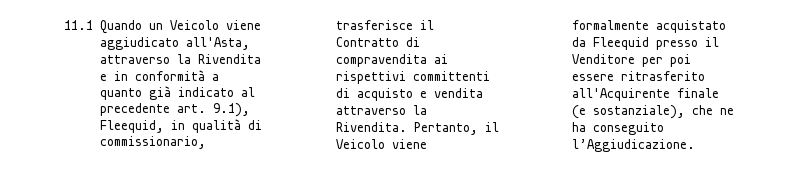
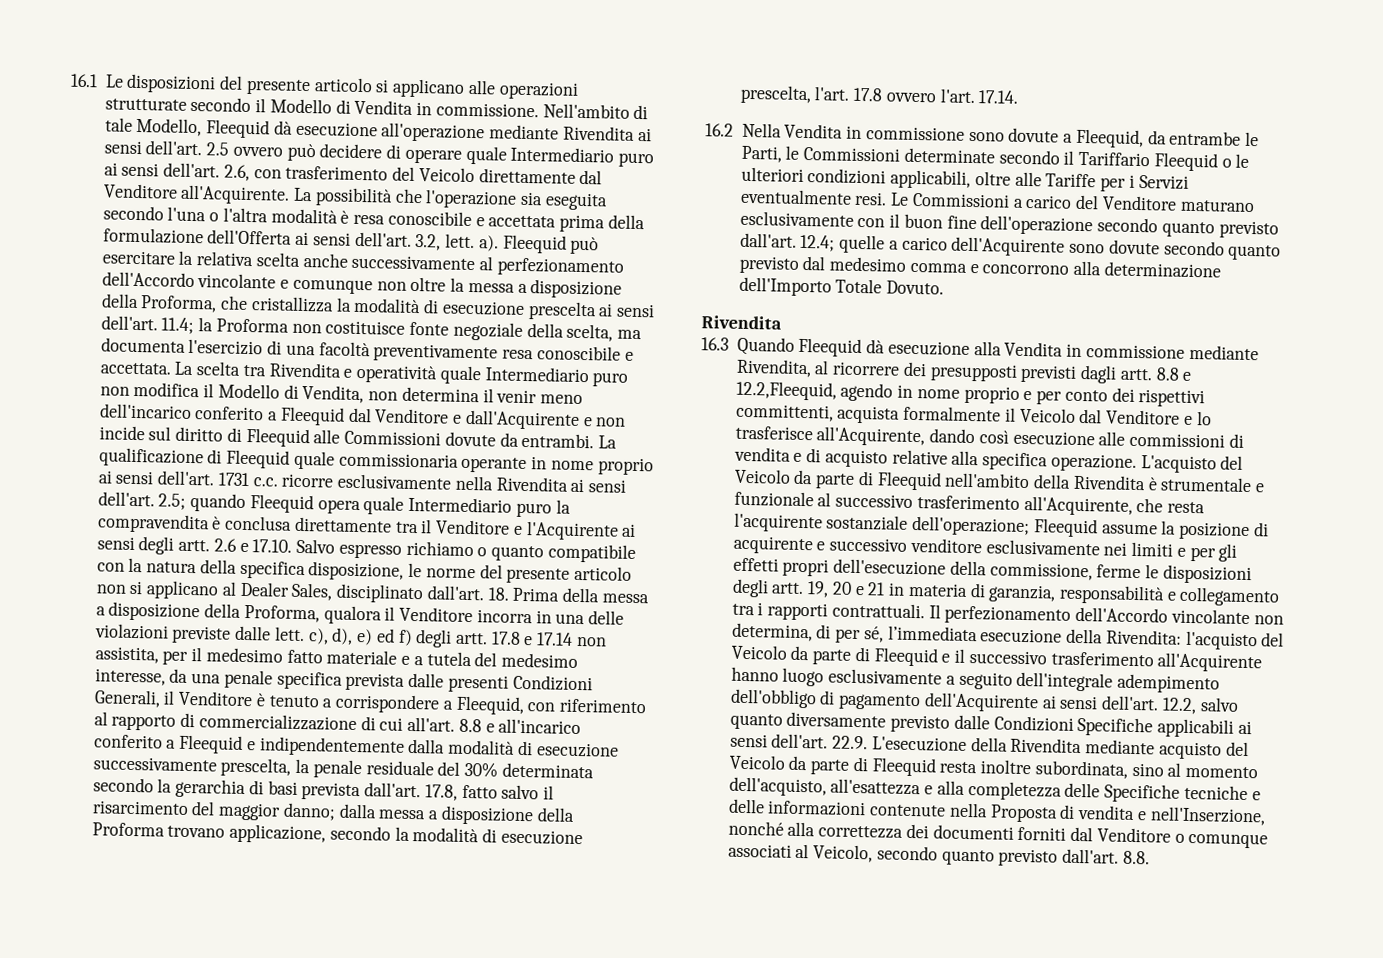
- 11.1 Quando un Veicolo viene aggiudicato all'Asta, attraverso la Rivendita e in conformità a quanto già indicato al precedente art. 9.1), Fleequid, in qualità di commissionario, trasferisce il Contratto di compravendita ai rispettivi committenti di acquisto e vendita attraverso la Rivendita. Pertanto, il Veicolo viene formalmente acquistato da Fleequid presso il Venditore per poi essere ritrasferito all'Acquirente finale (e sostanziale), che ne ha conseguito l’Aggiudicazione.
+ 16.1 Le disposizioni del presente articolo si applicano alle operazioni strutturate secondo il Modello di Vendita in commissione. Nell'ambito di tale Modello, Fleequid dà esecuzione all'operazione mediante Rivendita ai sensi dell'art. 2.5 ovvero può decidere di operare quale Intermediario puro ai sensi dell'art. 2.6, con trasferimento del Veicolo direttamente dal Venditore all'Acquirente. La possibilità che l'operazione sia eseguita secondo l'una o l'altra modalità è resa conoscibile e accettata prima della formulazione dell'Offerta ai sensi dell'art. 3.2, lett. a). Fleequid può esercitare la relativa scelta anche successivamente al perfezionamento dell'Accordo vincolante e comunque non oltre la messa a disposizione della Proforma, che cristallizza la modalità di esecuzione prescelta ai sensi dell'art. 11.4; la Proforma non costituisce fonte negoziale della scelta, ma documenta l'esercizio di una facoltà preventivamente resa conoscibile e accettata. La scelta tra Rivendita e operatività quale Intermediario puro non modifica il Modello di Vendita, non determina il venir meno dell'incarico conferito a Fleequid dal Venditore e dall'Acquirente e non incide sul diritto di Fleequid alle Commissioni dovute da entrambi. La qualificazione di Fleequid quale commissionaria operante in nome proprio ai sensi dell'art. 1731 c.c. ricorre esclusivamente nella Rivendita ai sensi dell'art. 2.5; quando Fleequid opera quale Intermediario puro la compravendita è conclusa direttamente tra il Venditore e l'Acquirente ai sensi degli artt. 2.6 e 17.10. Salvo espresso richiamo o quanto compatibile con la natura della specifica disposizione, le norme del presente articolo non si applicano al Dealer Sales, disciplinato dall'art. 18. Prima della messa a disposizione della Proforma, qualora il Venditore incorra in una delle violazioni previste dalle lett. c), d), e) ed f) degli artt. 17.8 e 17.14 non assistita, per il medesimo fatto materiale e a tutela del medesimo interesse, da una penale specifica prevista dalle presenti Condizioni Generali, il Venditore è tenuto a corrispondere a Fleequid, con riferimento al rapporto di commercializzazione di cui all'art. 8.8 e all'incarico conferito a Fleequid e indipendentemente dalla modalità di esecuzione successivamente prescelta, la penale residuale del 30% determinata secondo la gerarchia di basi prevista dall'art. 17.8, fatto salvo il risarcimento del maggior danno; dalla messa a disposizione della Proforma trovano applicazione, secondo la modalità di esecuzione prescelta, l'art. 17.8 ovvero l'art. 17.14.
+ 16.2 Nella Vendita in commissione sono dovute a Fleequid, da entrambe le Parti, le Commissioni determinate secondo il Tariffario Fleequid o le ulteriori condizioni applicabili, oltre alle Tariffe per i Servizi eventualmente resi. Le Commissioni a carico del Venditore maturano esclusivamente con il buon fine dell'operazione secondo quanto previsto dall'art. 12.4; quelle a carico dell'Acquirente sono dovute secondo quanto previsto dal medesimo comma e concorrono alla determinazione dell'Importo Totale Dovuto.
+ Rivendita
+ 16.3 Quando Fleequid dà esecuzione alla Vendita in commissione mediante Rivendita, al ricorrere dei presupposti previsti dagli artt. 8.8 e 12.2,Fleequid, agendo in nome proprio e per conto dei rispettivi committenti, acquista formalmente il Veicolo dal Venditore e lo trasferisce all'Acquirente, dando così esecuzione alle commissioni di vendita e di acquisto relative alla specifica operazione. L'acquisto del Veicolo da parte di Fleequid nell'ambito della Rivendita è strumentale e funzionale al successivo trasferimento all'Acquirente, che resta l'acquirente sostanziale dell'operazione; Fleequid assume la posizione di acquirente e successivo venditore esclusivamente nei limiti e per gli effetti propri dell'esecuzione della commissione, ferme le disposizioni degli artt. 19, 20 e 21 in materia di garanzia, responsabilità e collegamento tra i rapporti contrattuali. Il perfezionamento dell'Accordo vincolante non determina, di per sé, l’immediata esecuzione della Rivendita: l'acquisto del Veicolo da parte di Fleequid e il successivo trasferimento all'Acquirente hanno luogo esclusivamente a seguito dell'integrale adempimento dell'obbligo di pagamento dell'Acquirente ai sensi dell'art. 12.2, salvo quanto diversamente previsto dalle Condizioni Specifiche applicabili ai sensi dell'art. 22.9. L'esecuzione della Rivendita mediante acquisto del Veicolo da parte di Fleequid resta inoltre subordinata, sino al momento dell'acquisto, all'esattezza e alla completezza delle Specifiche tecniche e delle informazioni contenute nella Proposta di vendita e nell'Inserzione, nonché alla correttezza dei documenti forniti dal Venditore o comunque associati al Veicolo, secondo quanto previsto dall'art. 8.8.

